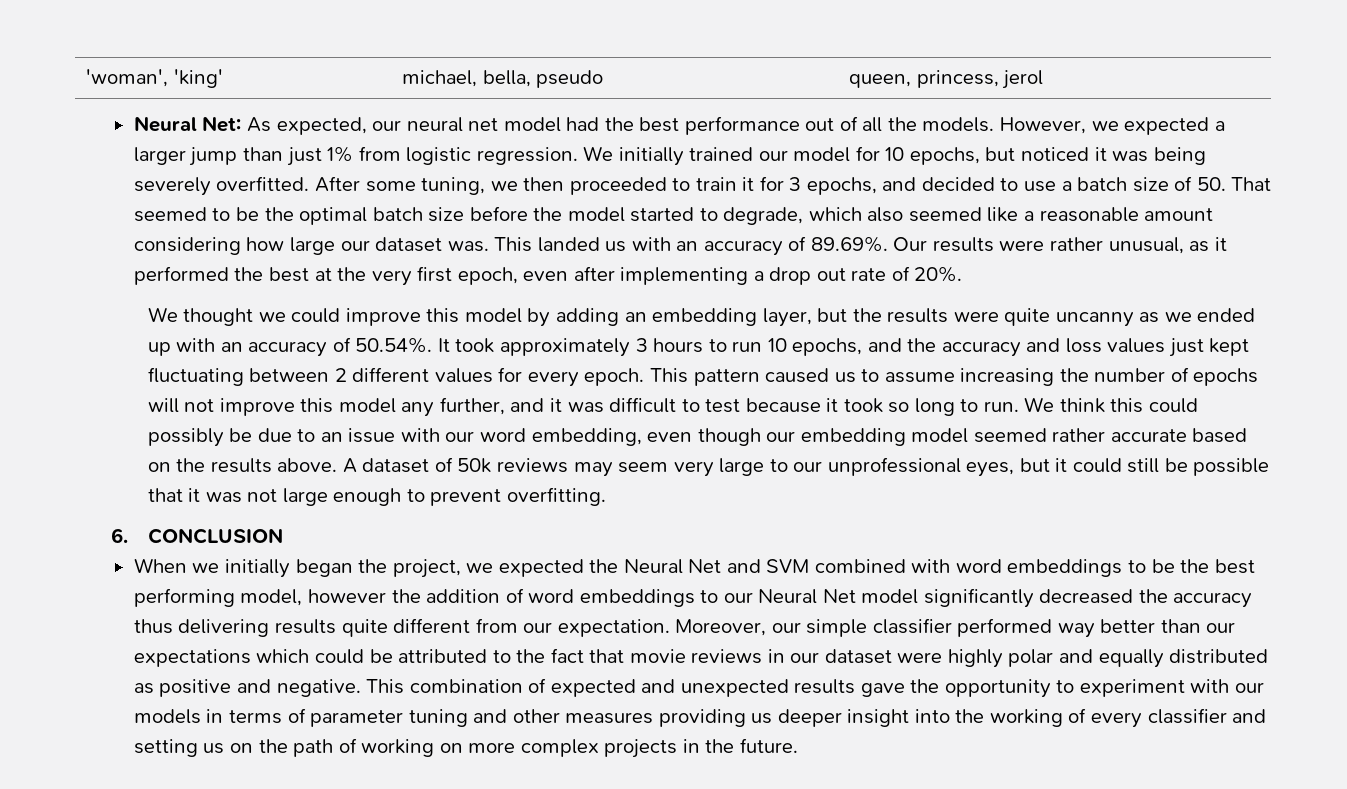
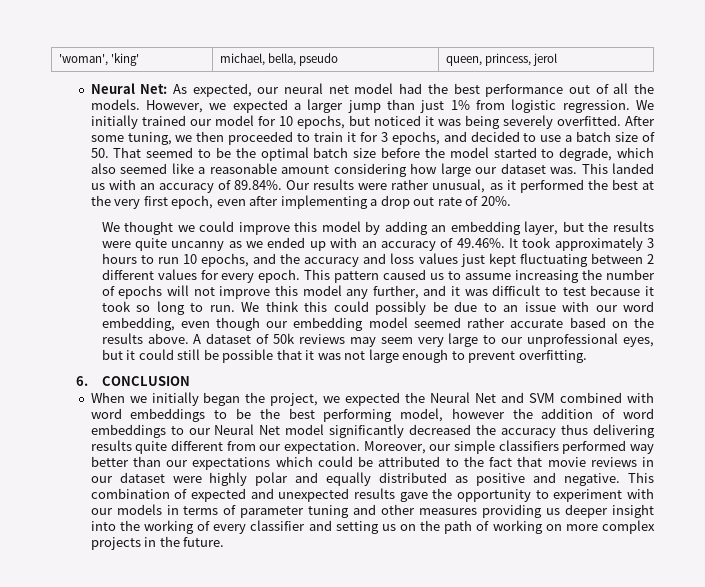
- This landed us with an accuracy of 89.69%. Our results were rather unusual, as it performed the best at the very first epoch, even after implementing a drop out rate of 20%.
+ This landed us with an accuracy of 89.84%. Our results were rather unusual, as it performed the best at the very first epoch, even after implementing a drop out rate of 20%.
- We thought we could improve this model by adding an embedding layer, but the results were quite uncanny as we ended up with an accuracy of 50.54%. It took approximately 3 hours to run 10 epochs, and the accuracy and loss values just kept fluctuating between 2 different values for every epoch.
+ We thought we could improve this model by adding an embedding layer, but the results were quite uncanny as we ended up with an accuracy of 49.46%. It took approximately 3 hours to run 10 epochs, and the accuracy and loss values just kept fluctuating between 2 different values for every epoch.
- Moreover, our simple classifier performed way better than our expectations which could be attributed to the fact that movie reviews in our dataset were highly polar and equally distributed as positive and negative.
+ Moreover, our simple classifiers performed way better than our expectations which could be attributed to the fact that movie reviews in our dataset were highly polar and equally distributed as positive and negative.

